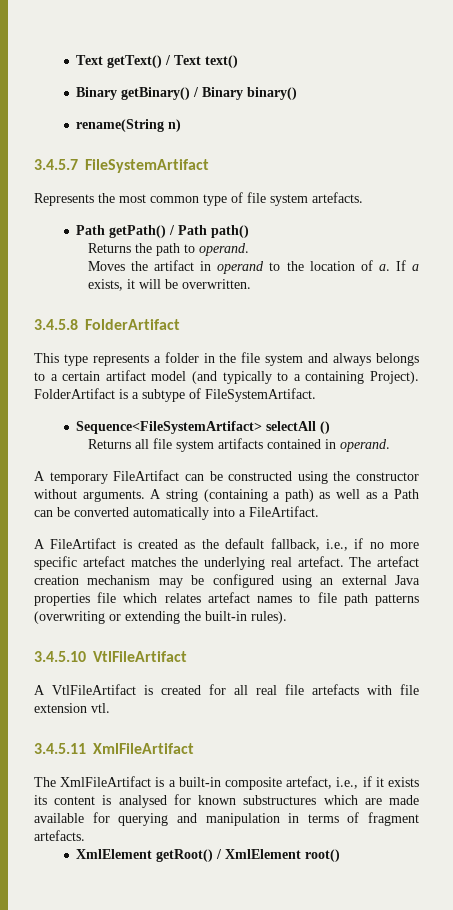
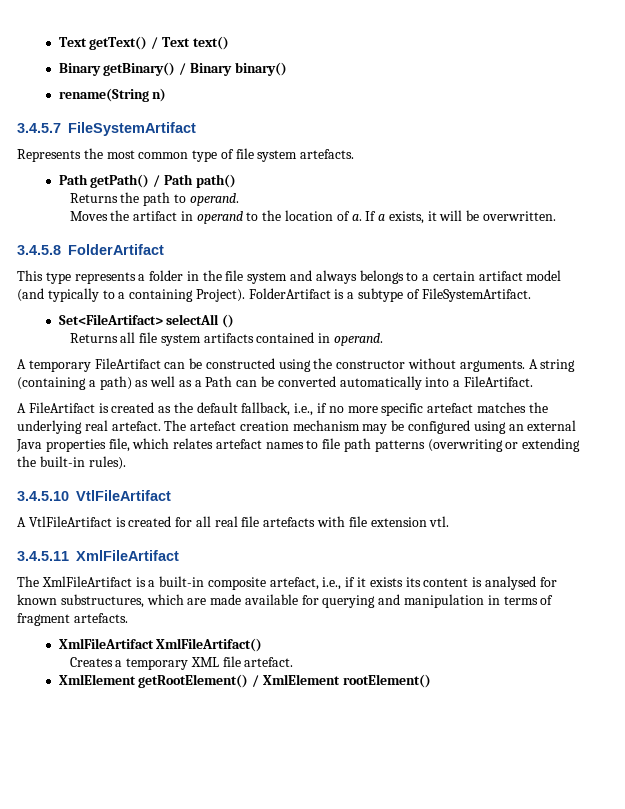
- Sequence<FileSystemArtifact> selectAll ()
+ Set<FileArtifact> selectAll ()
- The artefact creation mechanism may be configured using an external Java properties file which relates artefact names to file path patterns (overwriting or extending the built-in rules).
+ The artefact creation mechanism may be configured using an external Java properties file, which relates artefact names to file path patterns (overwriting or extending the built-in rules).
- The XmlFileArtifact is a built-in composite artefact, i.e., if it exists its content is analysed for known substructures which are made available for querying and manipulation in terms of fragment artefacts.
+ The XmlFileArtifact is a built-in composite artefact, i.e., if it exists its content is analysed for known substructures, which are made available for querying and manipulation in terms of fragment artefacts.
- XmlElement getRoot() / XmlElement root()
+ XmlFileArtifact XmlFileArtifact()
+ Creates a temporary XML file artefact.
+ XmlElement getRootElement() / XmlElement rootElement()

